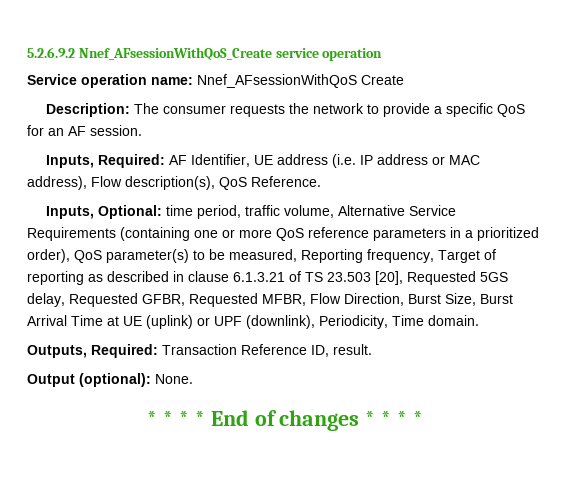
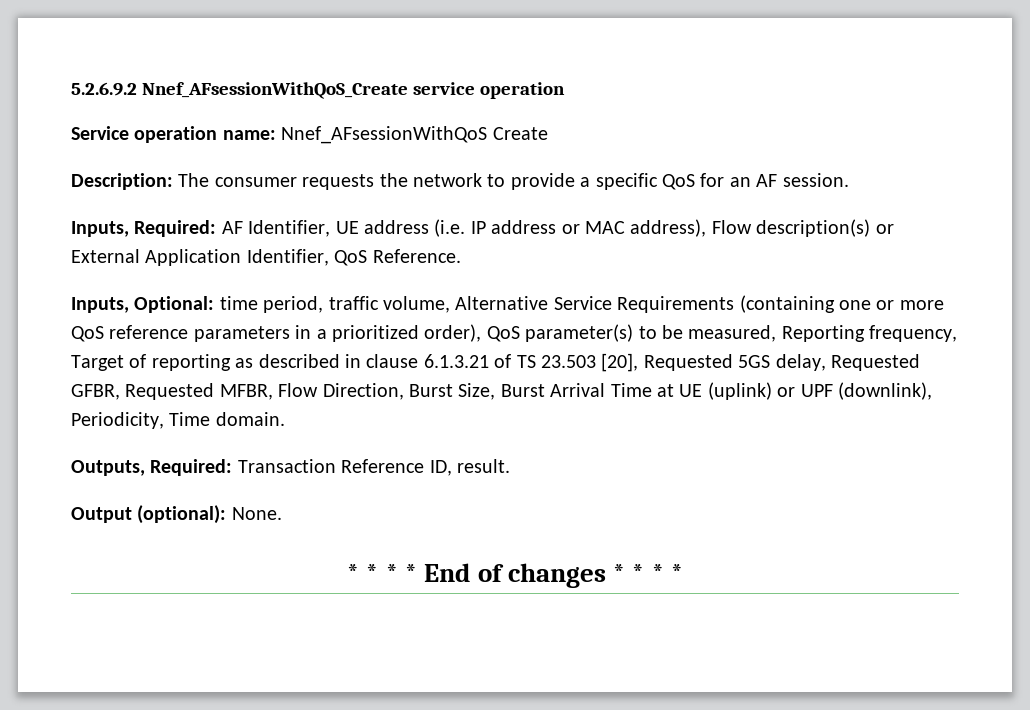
- Inputs, Required: AF Identifier, UE address (i.e. IP address or MAC address), Flow description(s), QoS Reference.
+ Inputs, Required: AF Identifier, UE address (i.e. IP address or MAC address), Flow description(s) or External Application Identifier, QoS Reference.

